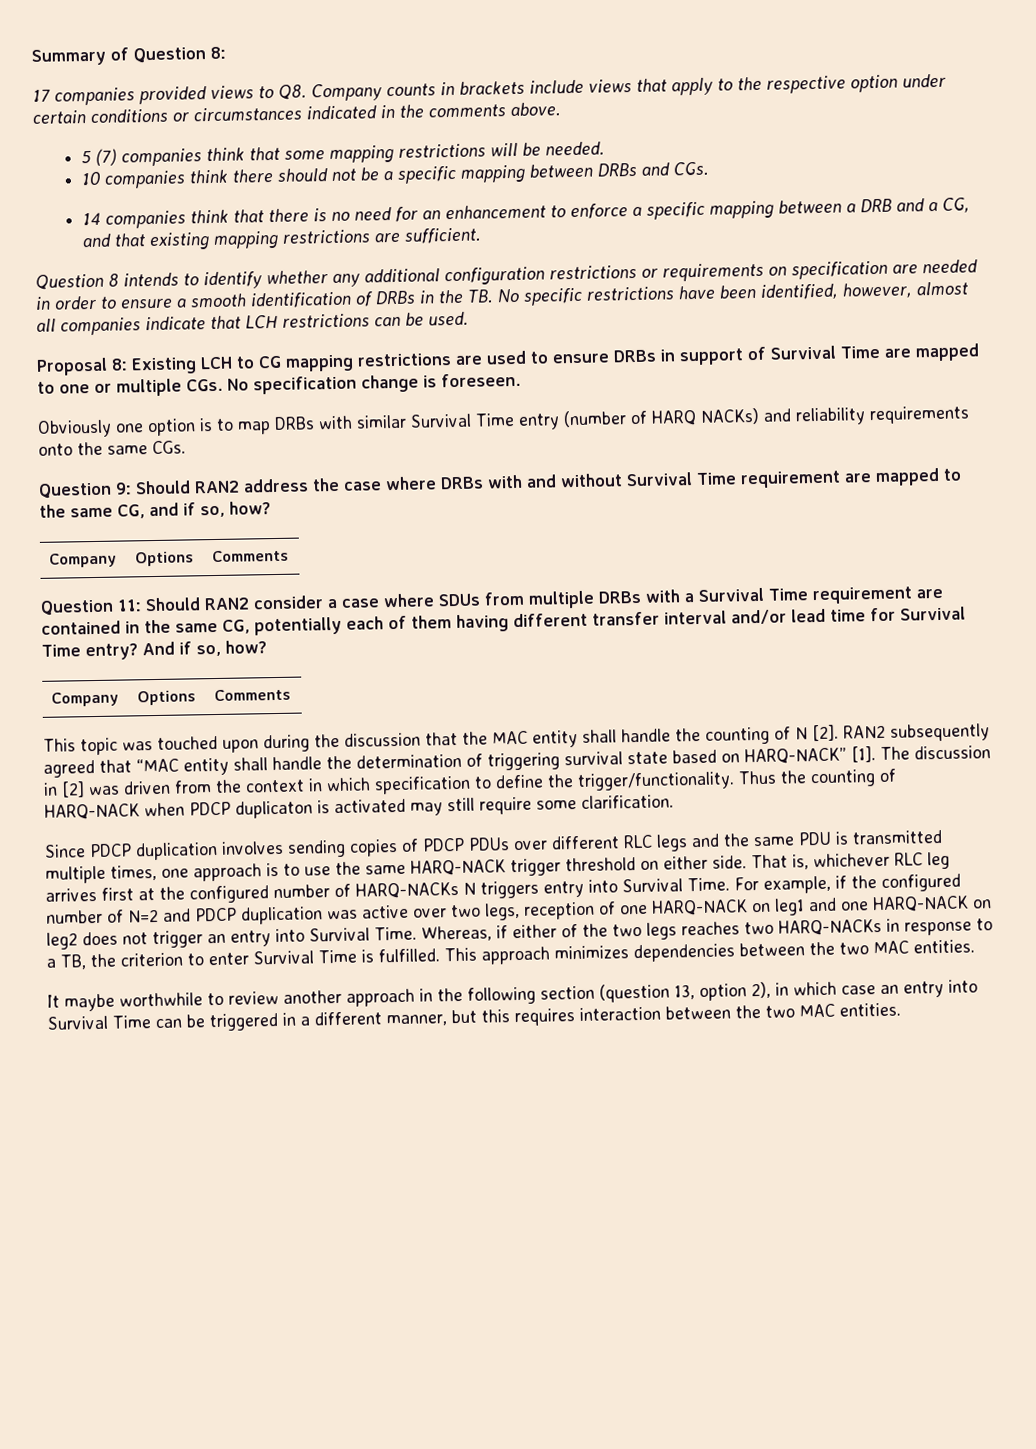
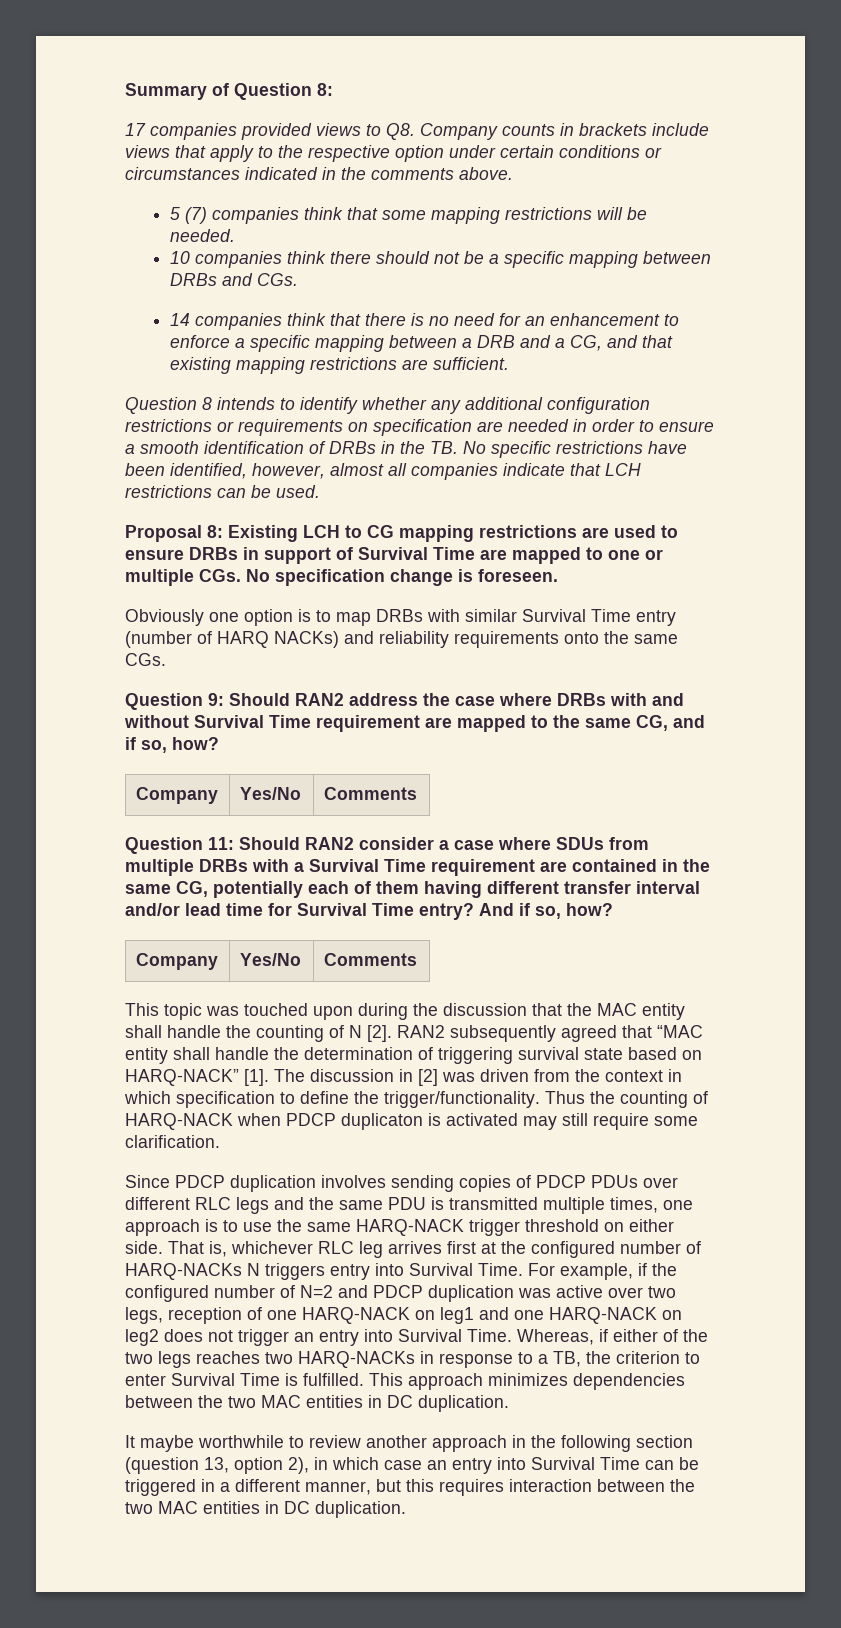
  Question 9: Should RAN2 address the case where DRBs with and without Survival Time requirement are mapped to the same CG, and if so, how?
- Company | Options | Comments
+ Company | Yes/No | Comments
  And if so, how?
- Company | Options | Comments
+ Company | Yes/No | Comments
- This approach minimizes dependencies between the two MAC entities.
+ This approach minimizes dependencies between the two MAC entities in DC duplication.
- It maybe worthwhile to review another approach in the following section (question 13, option 2), in which case an entry into Survival Time can be triggered in a different manner, but this requires interaction between the two MAC entities.
+ It maybe worthwhile to review another approach in the following section (question 13, option 2), in which case an entry into Survival Time can be triggered in a different manner, but this requires interaction between the two MAC entities in DC duplication.

